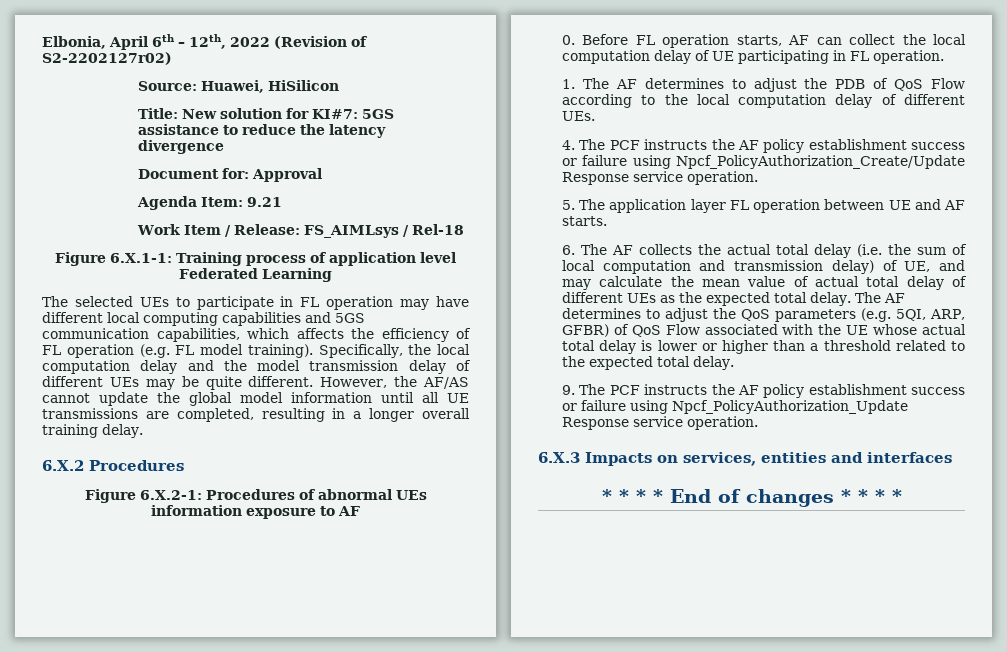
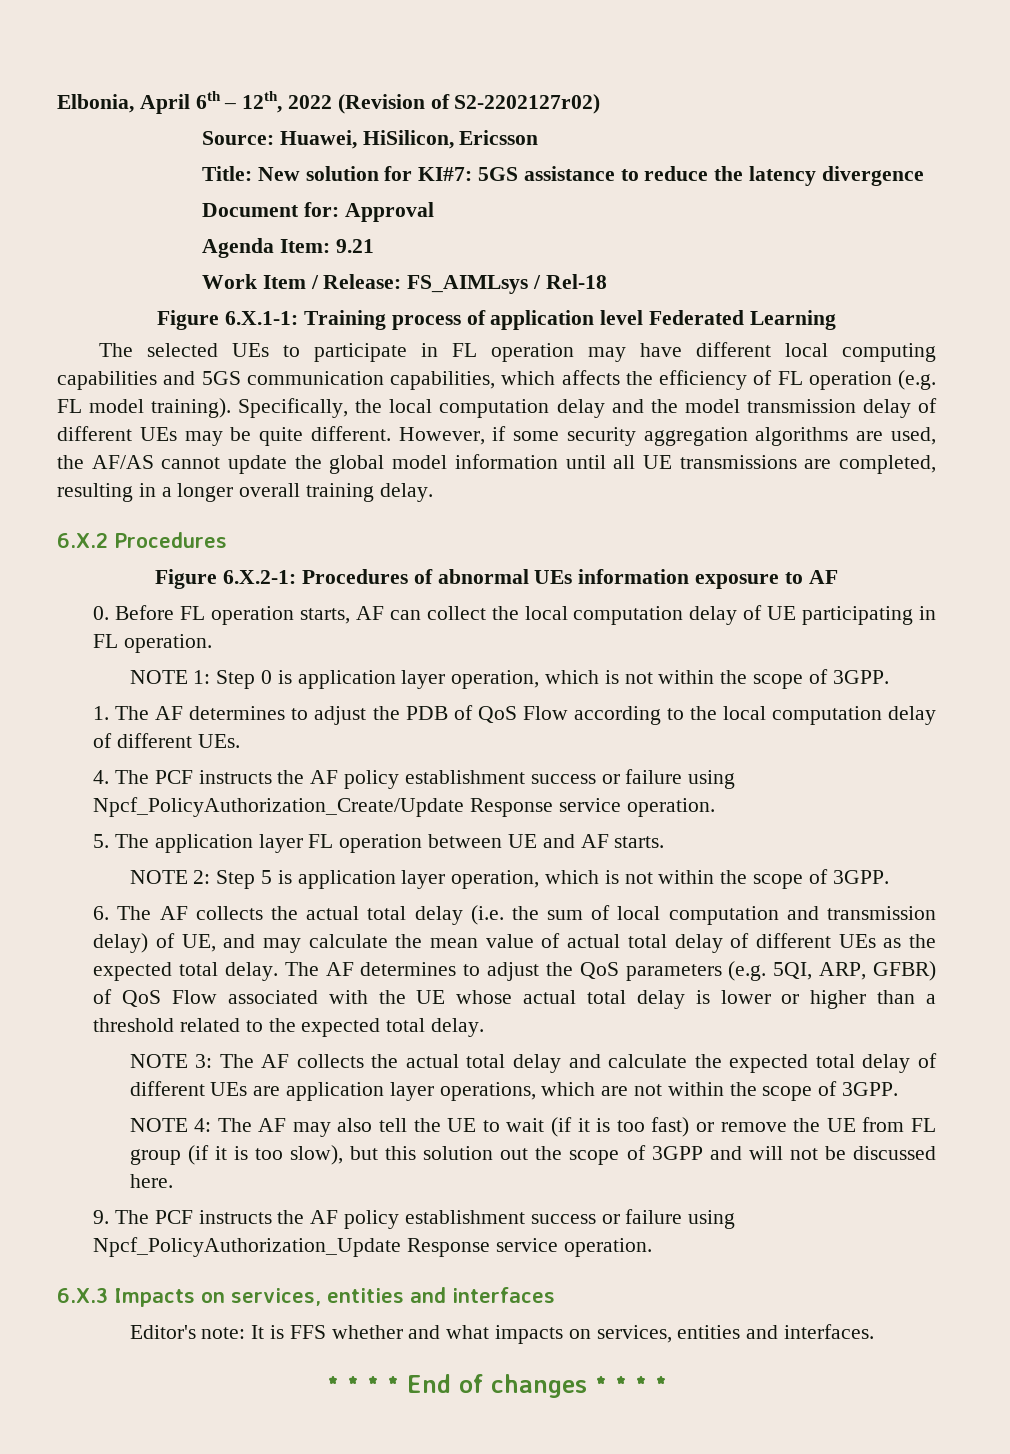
- Source: Huawei, HiSilicon
+ Source: Huawei, HiSilicon, Ericsson
- However, the AF/AS cannot update the global model information until all UE transmissions are completed, resulting in a longer overall training delay.
+ However, if some security aggregation algorithms are used, the AF/AS cannot update the global model information until all UE transmissions are completed, resulting in a longer overall training delay.
+ NOTE 1: Step 0 is application layer operation, which is not within the scope of 3GPP.
+ NOTE 2: Step 5 is application layer operation, which is not within the scope of 3GPP.
+ NOTE 3: The AF collects the actual total delay and calculate the expected total delay of different UEs are application layer operations, which are not within the scope of 3GPP.
+ NOTE 4: The AF may also tell the UE to wait (if it is too fast) or remove the UE from FL group (if it is too slow), but this solution out the scope of 3GPP and will not be discussed here.
+ Editor's note: It is FFS whether and what impacts on services, entities and interfaces.

